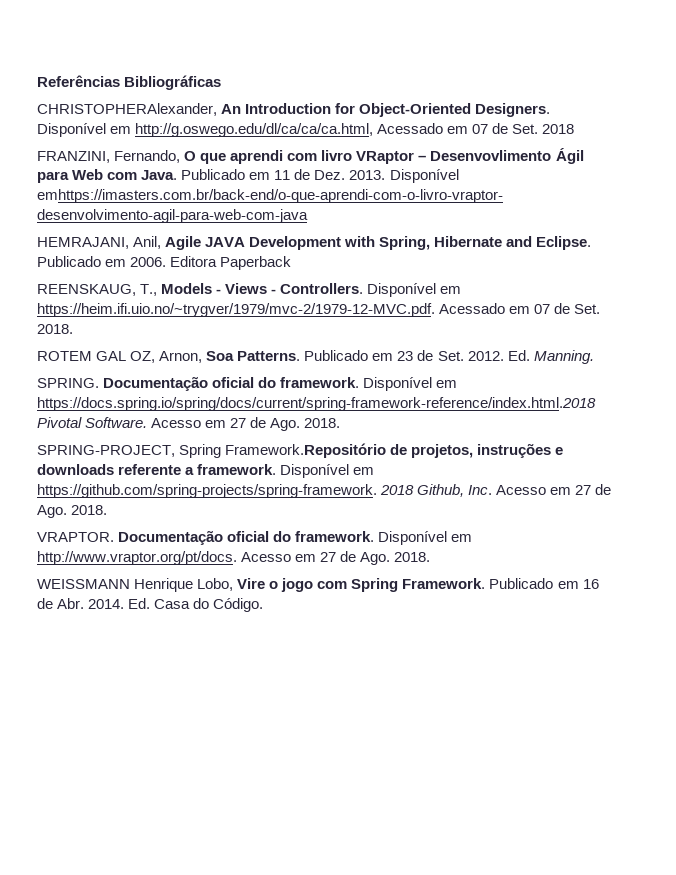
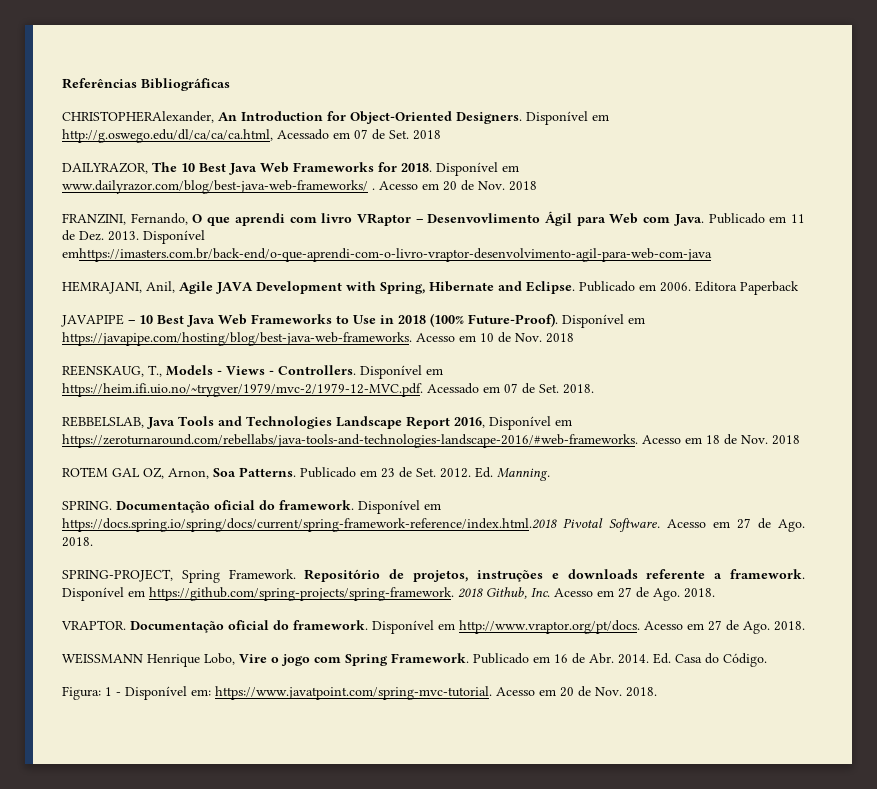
+ DAILYRAZOR, The 10 Best Java Web Frameworks for 2018. Disponível em www.dailyrazor.com/blog/best-java-web-frameworks/ . Acesso em 20 de Nov. 2018
+ JAVAPIPE – 10 Best Java Web Frameworks to Use in 2018 (100% Future-Proof). Disponível em https://javapipe.com/hosting/blog/best-java-web-frameworks. Acesso em 10 de Nov. 2018
+ REBBELSLAB, Java Tools and Technologies Landscape Report 2016, Disponível em https://zeroturnaround.com/rebellabs/java-tools-and-technologies-landscape-2016/#web-frameworks. Acesso em 18 de Nov. 2018
- SPRING-PROJECT, Spring Framework.Repositório de projetos, instruções e downloads referente a framework.
+ SPRING-PROJECT, Spring Framework. Repositório de projetos, instruções e downloads referente a framework.
+ Figura: 1 - Disponível em: https://www.javatpoint.com/spring-mvc-tutorial. Acesso em 20 de Nov. 2018.

